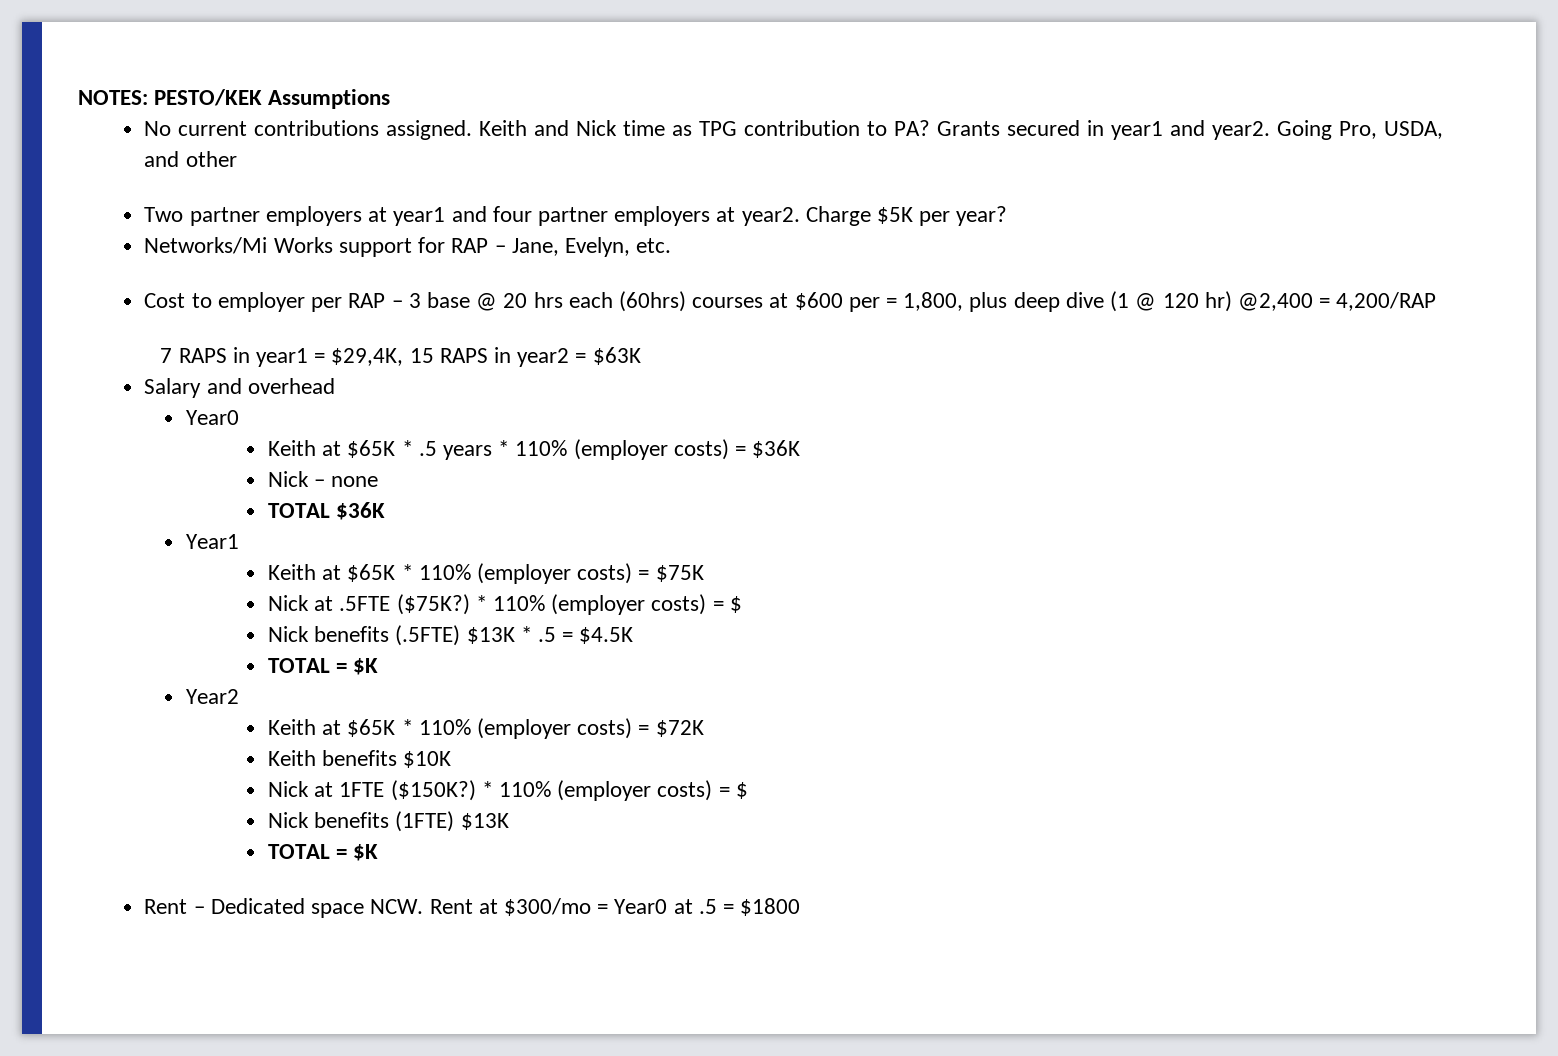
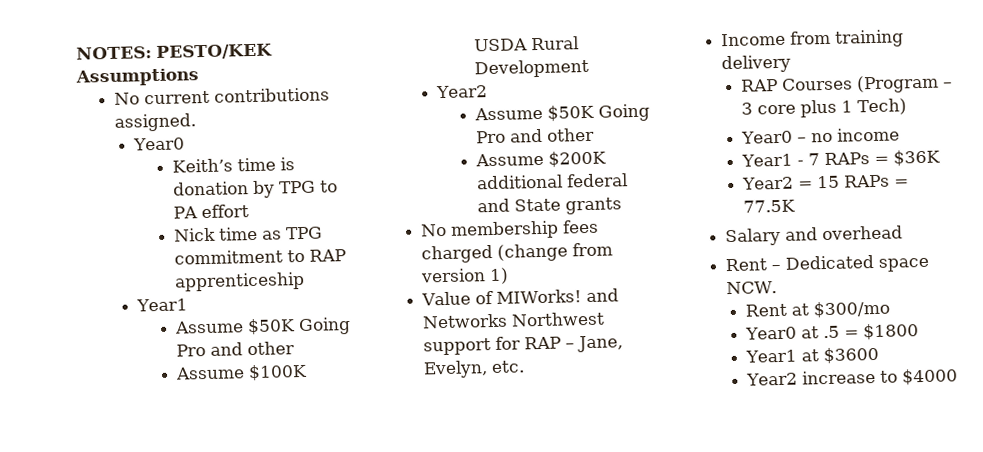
- No current contributions assigned. Keith and Nick time as TPG contribution to PA? Grants secured in year1 and year2. Going Pro, USDA, and other
- Two partner employers at year1 and four partner employers at year2. Charge $5K per year?
- Networks/Mi Works support for RAP – Jane, Evelyn, etc.
+ No current contributions assigned.
+ Year0
+ Keith’s time is donation by TPG to PA effort
+ Nick time as TPG commitment to RAP apprenticeship
+ Year1
+ Assume $50K Going Pro and other
+ Assume $100K USDA Rural Development
+ Year2
+ Assume $50K Going Pro and other
+ Assume $200K additional federal and State grants
+ No membership fees charged (change from version 1)
+ Value of MIWorks! and Networks Northwest support for RAP – Jane, Evelyn, etc.
- Cost to employer per RAP – 3 base @ 20 hrs each (60hrs) courses at $600 per = 1,800, plus deep dive (1 @ 120 hr) @2,400 = 4,200/RAP
- 7 RAPS in year1 = $29,4K, 15 RAPS in year2 = $63K
+ Income from training delivery
+ RAP Courses (Program – 3 core plus 1 Tech)
+ Year0 – no income
+ Year1 - 7 RAPs = $36K
+ Year2 = 15 RAPs = 77.5K
  Salary and overhead
- Year0
- Keith at $65K * .5 years * 110% (employer costs) = $36K
- Nick – none
- TOTAL $36K
- Year1
- Keith at $65K * 110% (employer costs) = $75K
- Nick at .5FTE ($75K?) * 110% (employer costs) = $
- Nick benefits (.5FTE) $13K * .5 = $4.5K
- TOTAL = $K
- Year2
- Keith at $65K * 110% (employer costs) = $72K
- Keith benefits $10K
- Nick at 1FTE ($150K?) * 110% (employer costs) = $
- Nick benefits (1FTE) $13K
- TOTAL = $K
- Rent – Dedicated space NCW. Rent at $300/mo = Year0 at .5 = $1800
+ Rent – Dedicated space NCW.
+ Rent at $300/mo
+ Year0 at .5 = $1800
+ Year1 at $3600
+ Year2 increase to $4000

